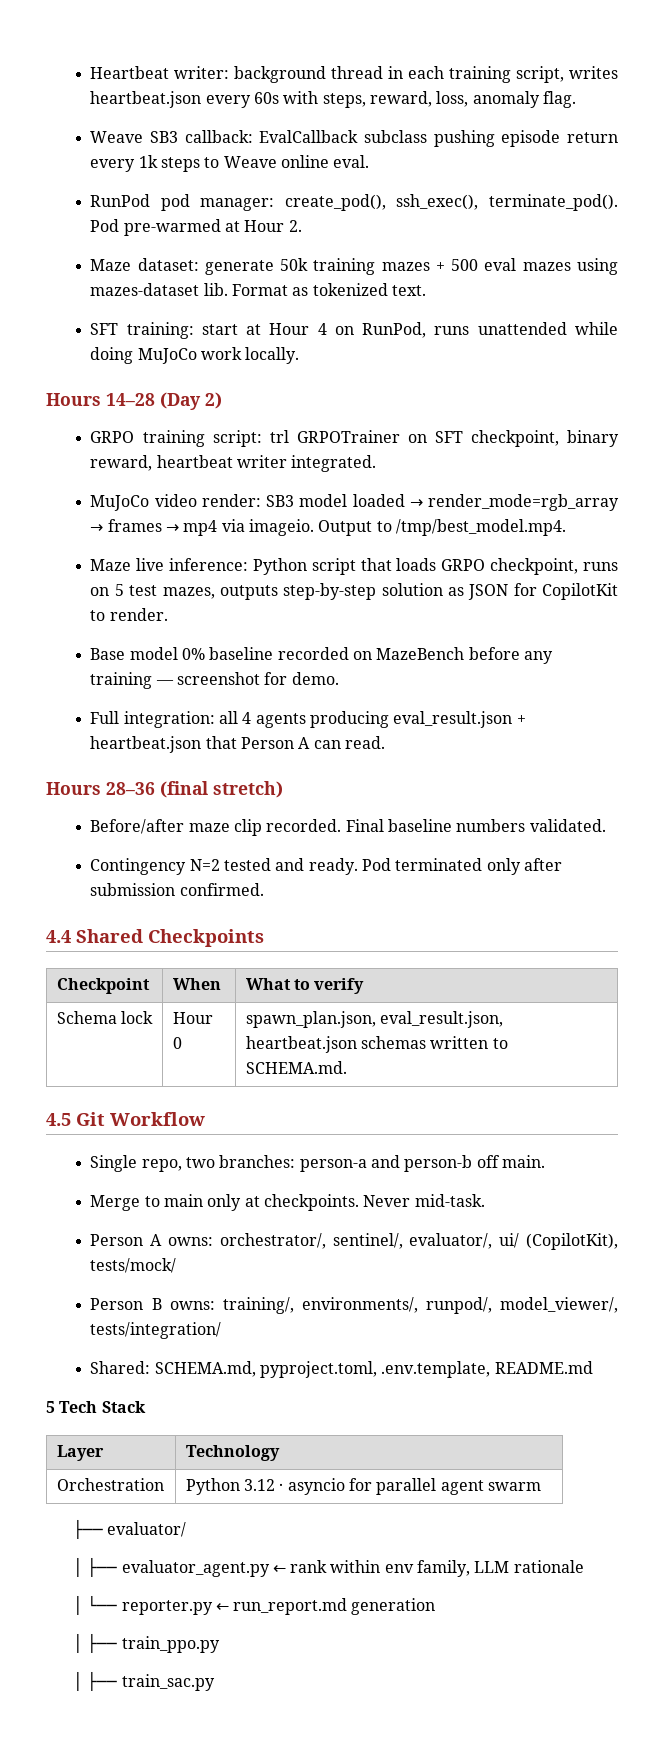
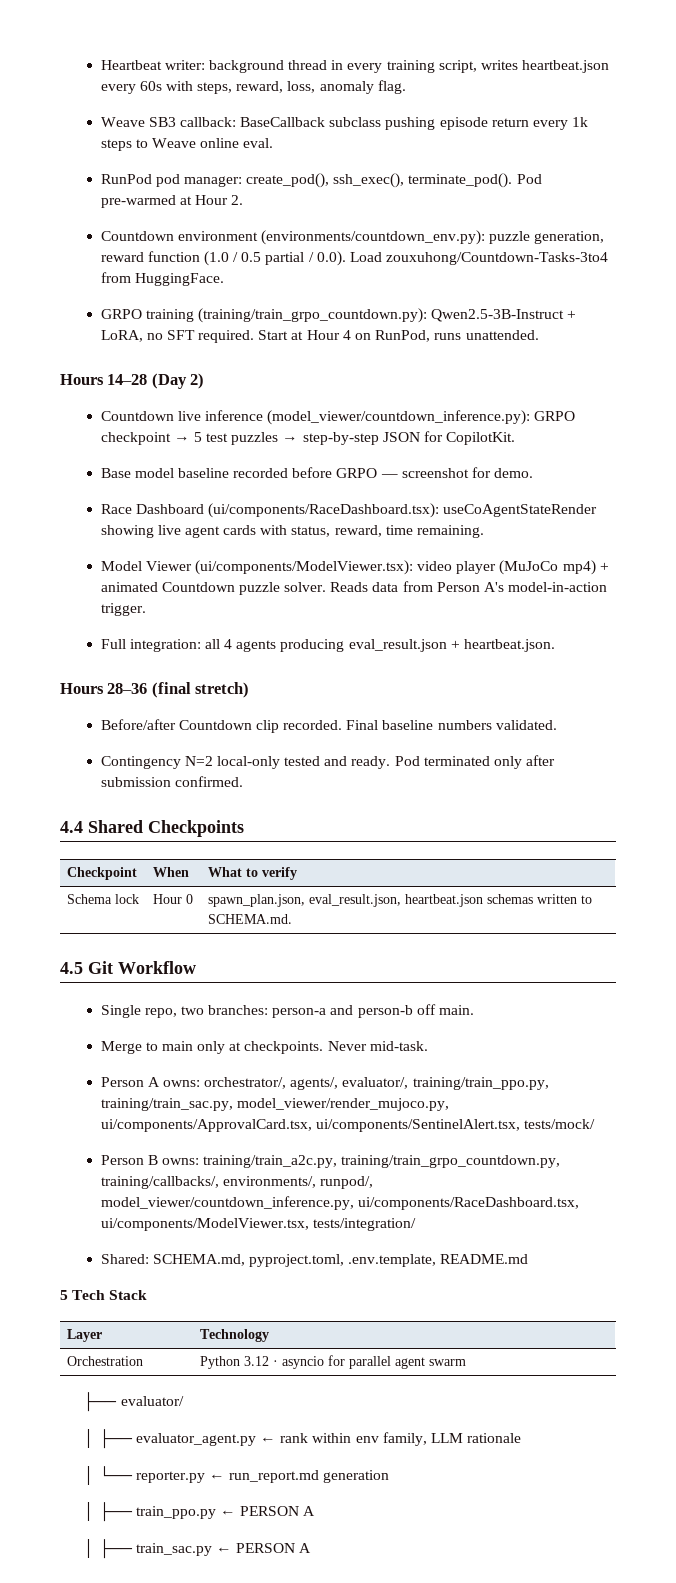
- Heartbeat writer: background thread in each training script, writes heartbeat.json every 60s with steps, reward, loss, anomaly flag.
+ Heartbeat writer: background thread in every training script, writes heartbeat.json every 60s with steps, reward, loss, anomaly flag.
- Weave SB3 callback: EvalCallback subclass pushing episode return every 1k steps to Weave online eval.
+ Weave SB3 callback: BaseCallback subclass pushing episode return every 1k steps to Weave online eval.
- Maze dataset: generate 50k training mazes + 500 eval mazes using mazes-dataset lib. Format as tokenized text.
- SFT training: start at Hour 4 on RunPod, runs unattended while doing MuJoCo work locally.
+ Countdown environment (environments/countdown_env.py): puzzle generation, reward function (1.0 / 0.5 partial / 0.0). Load zouxuhong/Countdown-Tasks-3to4 from HuggingFace.
+ GRPO training (training/train_grpo_countdown.py): Qwen2.5-3B-Instruct + LoRA, no SFT required. Start at Hour 4 on RunPod, runs unattended.
  Hours 14–28 (Day 2)
- GRPO training script: trl GRPOTrainer on SFT checkpoint, binary reward, heartbeat writer integrated.
- MuJoCo video render: SB3 model loaded → render_mode=rgb_array → frames → mp4 via imageio. Output to /tmp/best_model.mp4.
- Maze live inference: Python script that loads GRPO checkpoint, runs on 5 test mazes, outputs step-by-step solution as JSON for CopilotKit to render.
+ Countdown live inference (model_viewer/countdown_inference.py): GRPO checkpoint → 5 test puzzles → step-by-step JSON for CopilotKit.
- Base model 0% baseline recorded on MazeBench before any training — screenshot for demo.
+ Base model baseline recorded before GRPO — screenshot for demo.
+ Race Dashboard (ui/components/RaceDashboard.tsx): useCoAgentStateRender showing live agent cards with status, reward, time remaining.
+ Model Viewer (ui/components/ModelViewer.tsx): video player (MuJoCo mp4) + animated Countdown puzzle solver. Reads data from Person A's model-in-action trigger.
- Full integration: all 4 agents producing eval_result.json + heartbeat.json that Person A can read.
+ Full integration: all 4 agents producing eval_result.json + heartbeat.json.
- Before/after maze clip recorded.
+ Before/after Countdown clip recorded.
- Contingency N=2 tested and ready.
+ Contingency N=2 local-only tested and ready.
- Person A owns: orchestrator/, sentinel/, evaluator/, ui/ (CopilotKit), tests/mock/
- Person B owns: training/, environments/, runpod/, model_viewer/, tests/integration/
+ Person A owns: orchestrator/, agents/, evaluator/, training/train_ppo.py, training/train_sac.py, model_viewer/render_mujoco.py, ui/components/ApprovalCard.tsx, ui/components/SentinelAlert.tsx, tests/mock/
+ Person B owns: training/train_a2c.py, training/train_grpo_countdown.py, training/callbacks/, environments/, runpod/, model_viewer/countdown_inference.py, ui/components/RaceDashboard.tsx, ui/components/ModelViewer.tsx, tests/integration/
- │ ├── train_ppo.py
+ │ ├── train_ppo.py ← PERSON A
- │ ├── train_sac.py
+ │ ├── train_sac.py ← PERSON A

